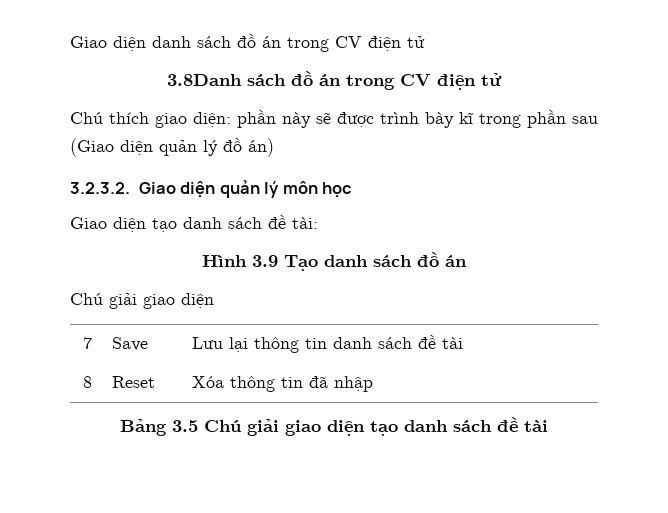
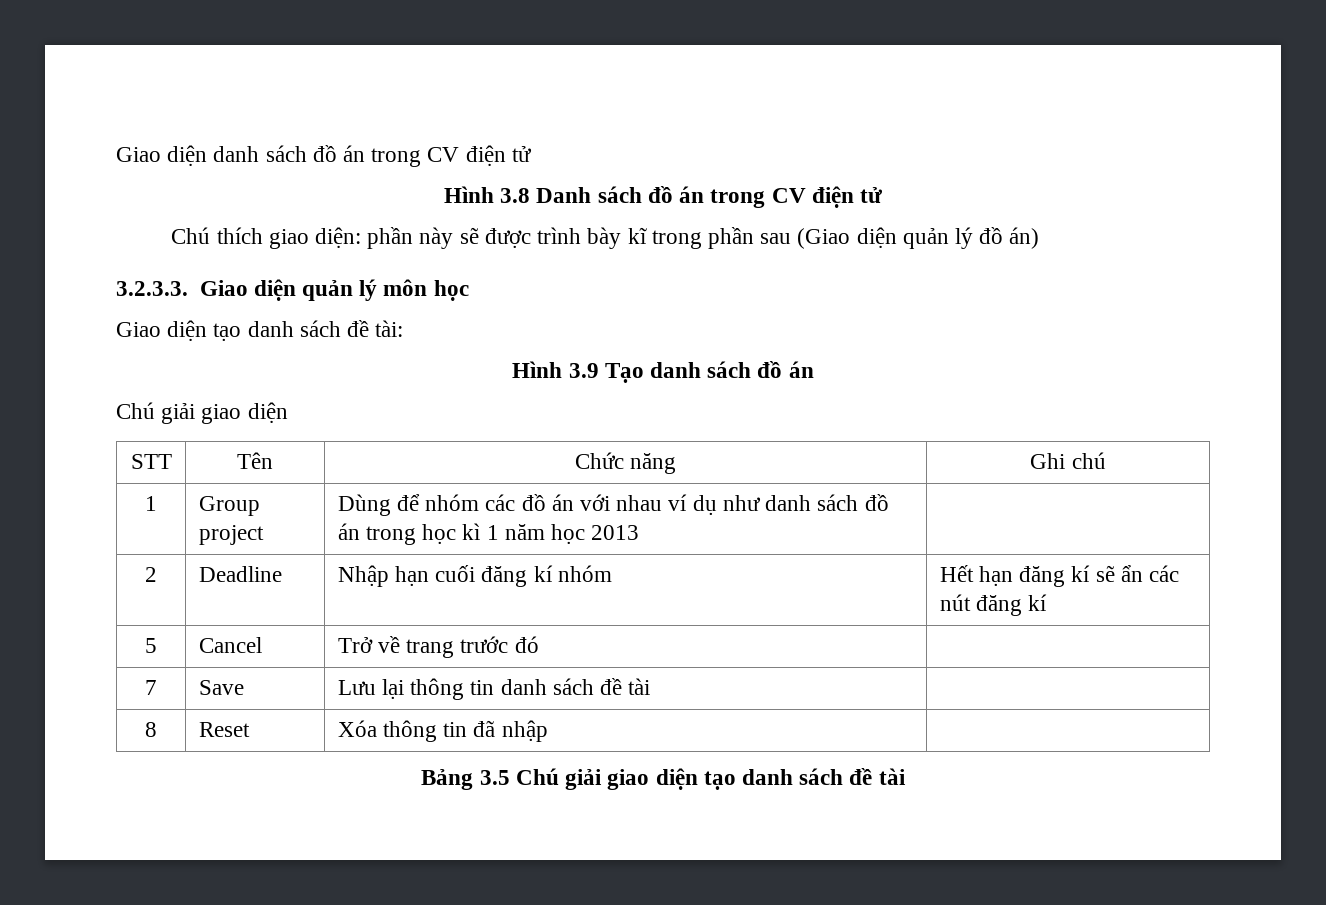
- 3.8Danh sách đồ án trong CV điện tử
+ Hình 3.8 Danh sách đồ án trong CV điện tử
- 3.2.3.2. Giao diện quản lý môn học
+ 3.2.3.3. Giao diện quản lý môn học
+ STT | Tên | Chức năng | Ghi chú
+ 1 | Group project | Dùng để nhóm các đồ án với nhau ví dụ như danh sách đồ án trong học kì 1 năm học 2013 |
+ 2 | Deadline | Nhập hạn cuối đăng kí nhóm | Hết hạn đăng kí sẽ ẩn các nút đăng kí
+ 5 | Cancel | Trở về trang trước đó |

